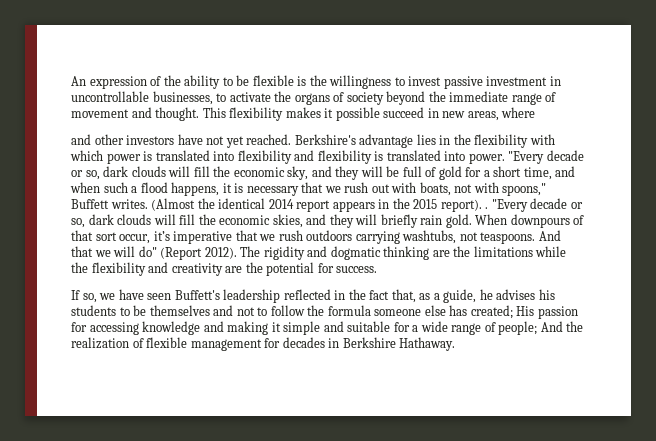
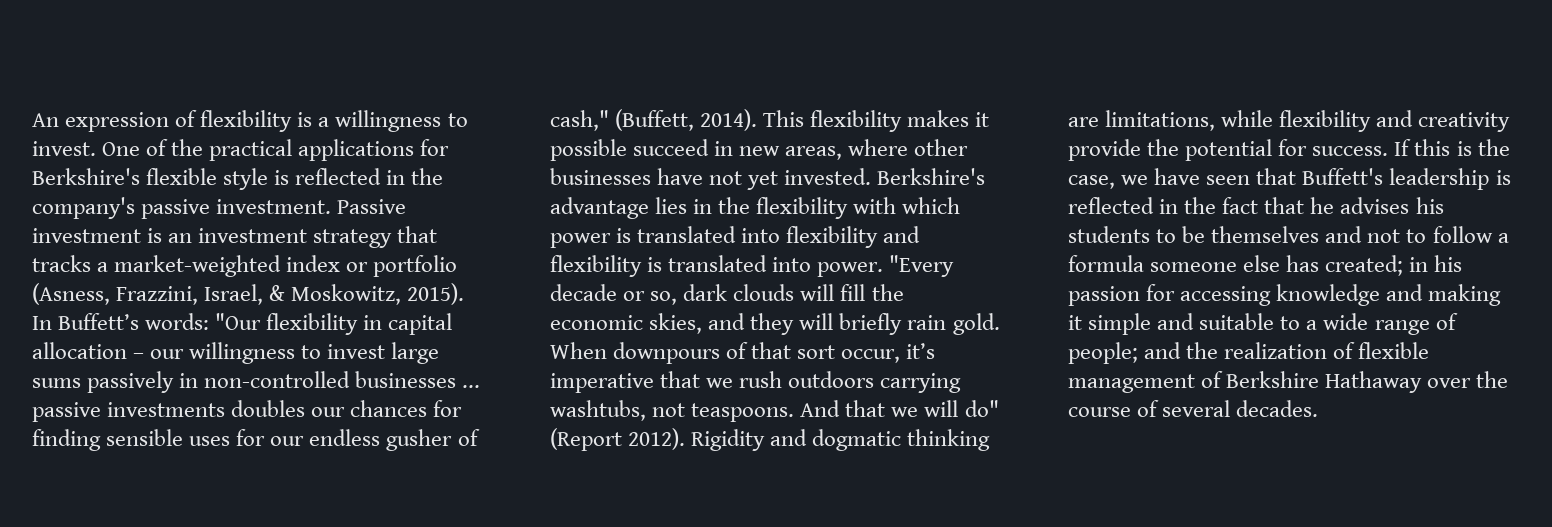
- An expression of the ability to be flexible is the willingness to invest passive investment in uncontrollable businesses, to activate the organs of society beyond the immediate range of movement and thought.
+ An expression of flexibility is a willingness to invest. One of the practical applications for Berkshire's flexible style is reflected in the company's passive investment. Passive investment is an investment strategy that tracks a market-weighted index or portfolio (Asness, Frazzini, Israel, & Moskowitz, 2015). In Buffett’s words: "Our flexibility in capital allocation – our willingness to invest large sums passively in non-controlled businesses ... passive investments doubles our chances for finding sensible uses for our endless gusher of cash," (Buffett, 2014).
- This flexibility makes it possible succeed in new areas, where
- and other investors have not yet reached.
+ This flexibility makes it possible succeed in new areas, where other businesses have not yet invested.
- "Every decade or so, dark clouds will fill the economic sky, and they will be full of gold for a short time, and when such a flood happens, it is necessary that we rush out with boats, not with spoons," Buffett writes. (Almost the identical 2014 report appears in the 2015 report). . "Every decade or so, dark clouds will fill the economic skies, and they will briefly rain gold.
+ "Every decade or so, dark clouds will fill the economic skies, and they will briefly rain gold.
- The rigidity and dogmatic thinking are the limitations while the flexibility and creativity are the potential for success.
- If so, we have seen Buffett's leadership reflected in the fact that, as a guide, he advises his students to be themselves and not to follow the formula someone else has created; His passion for accessing knowledge and making it simple and suitable for a wide range of people; And the realization of flexible management for decades in Berkshire Hathaway.
+ Rigidity and dogmatic thinking are limitations, while flexibility and creativity provide the potential for success. If this is the case, we have seen that Buffett's leadership is reflected in the fact that he advises his students to be themselves and not to follow a formula someone else has created; in his passion for accessing knowledge and making it simple and suitable to a wide range of people; and the realization of flexible management of Berkshire Hathaway over the course of several decades.

